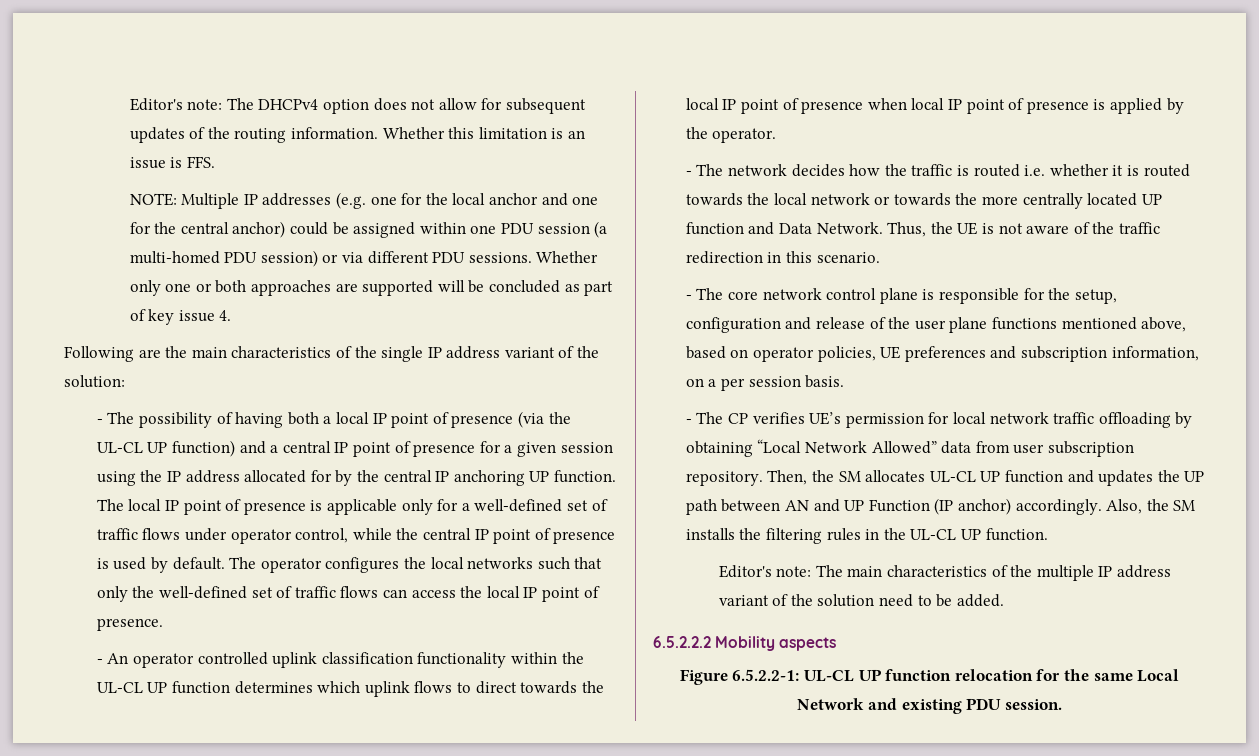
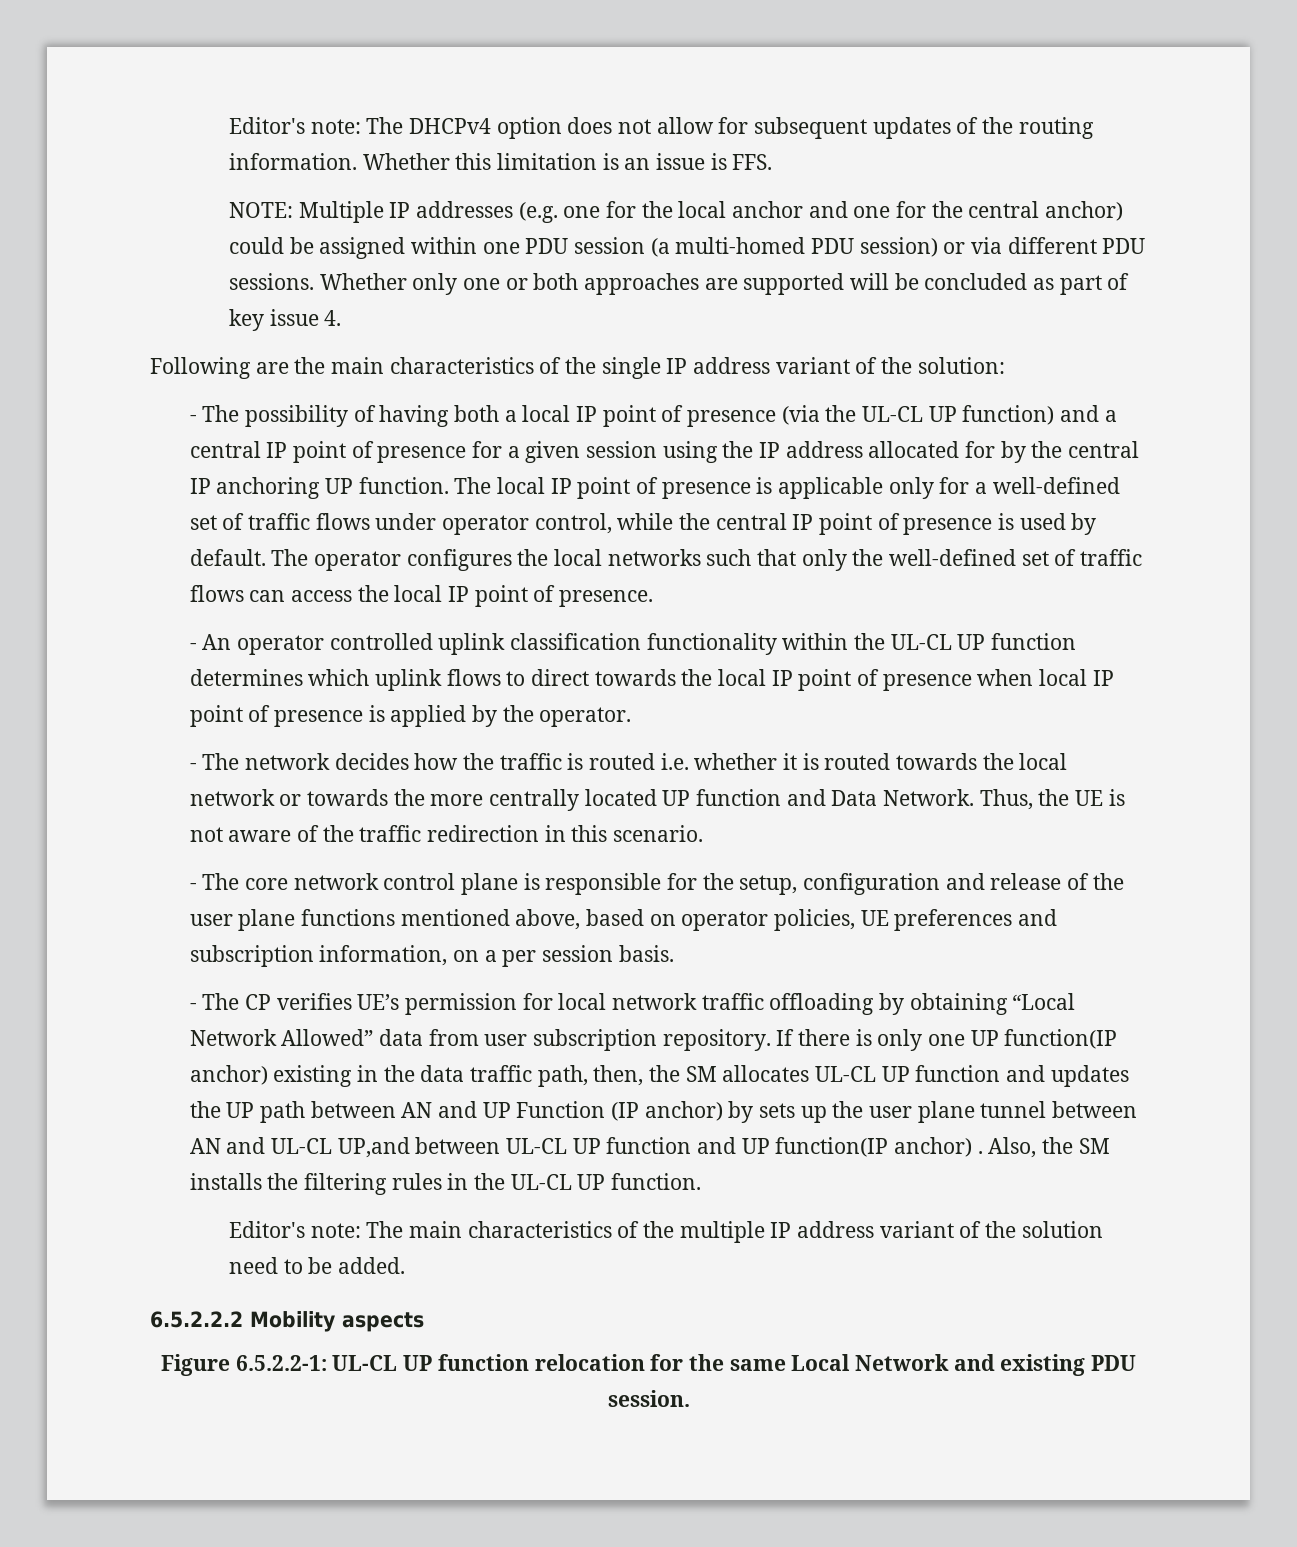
- Then, the SM allocates UL-CL UP function and updates the UP path between AN and UP Function (IP anchor) accordingly.
+ If there is only one UP function(IP anchor) existing in the data traffic path, then, the SM allocates UL-CL UP function and updates the UP path between AN and UP Function (IP anchor) by sets up the user plane tunnel between AN and UL-CL UP,and between UL-CL UP function and UP function(IP anchor) .

